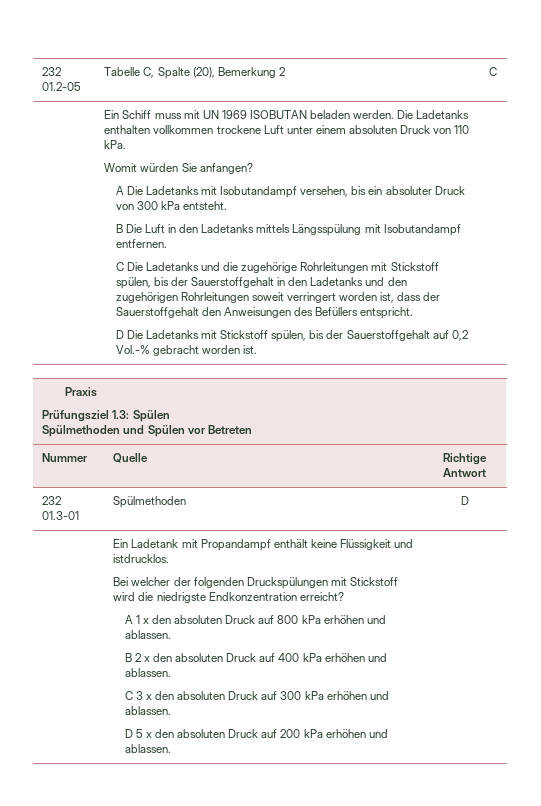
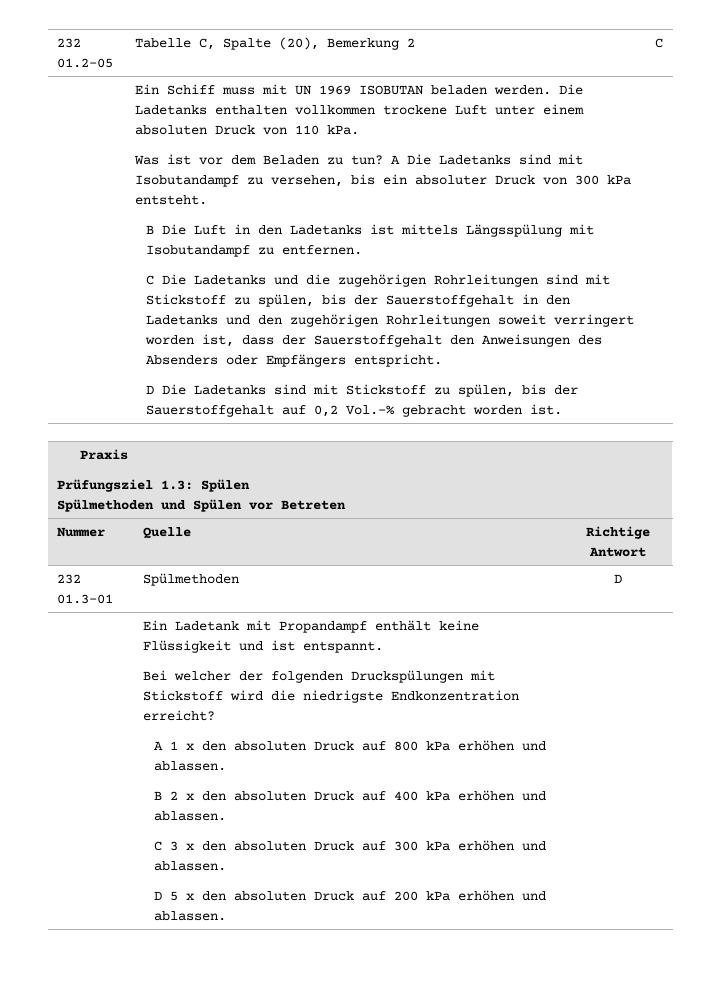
- Womit würden Sie anfangen?
- A Die Ladetanks mit Isobutandampf versehen, bis ein absoluter Druck von 300 kPa entsteht.
+ Was ist vor dem Beladen zu tun? A Die Ladetanks sind mit Isobutandampf zu versehen, bis ein absoluter Druck von 300 kPa entsteht.
- B Die Luft in den Ladetanks mittels Längsspülung mit Isobutandampf entfernen.
+ B Die Luft in den Ladetanks ist mittels Längsspülung mit Isobutandampf zu entfernen.
- C Die Ladetanks und die zugehörige Rohrleitungen mit Stickstoff spülen, bis der Sauerstoffgehalt in den Ladetanks und den zugehörigen Rohrleitungen soweit verringert worden ist, dass der Sauerstoffgehalt den Anweisungen des Befüllers entspricht.
+ C Die Ladetanks und die zugehörigen Rohrleitungen sind mit Stickstoff zu spülen, bis der Sauerstoffgehalt in den Ladetanks und den zugehörigen Rohrleitungen soweit verringert worden ist, dass der Sauerstoffgehalt den Anweisungen des Absenders oder Empfängers entspricht.
- D Die Ladetanks mit Stickstoff spülen, bis der Sauerstoffgehalt auf 0,2 Vol.-% gebracht worden ist.
+ D Die Ladetanks sind mit Stickstoff zu spülen, bis der Sauerstoffgehalt auf 0,2 Vol.-% gebracht worden ist.
- Ein Ladetank mit Propandampf enthält keine Flüssigkeit und istdrucklos.
+ Ein Ladetank mit Propandampf enthält keine Flüssigkeit und ist entspannt.

